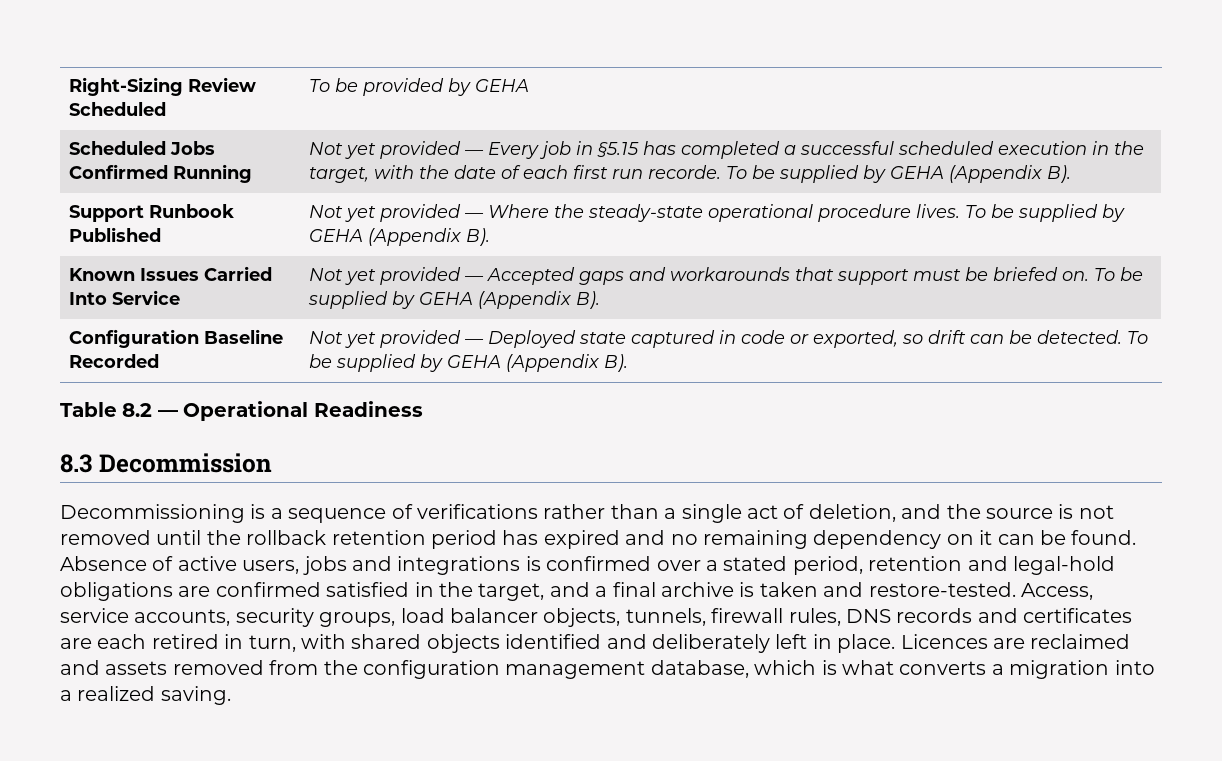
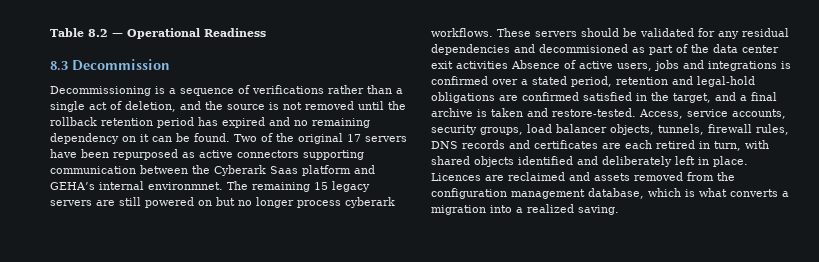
- Right-Sizing Review Scheduled | To be provided by GEHA
- Scheduled Jobs Confirmed Running | Not yet provided — Every job in §5.15 has completed a successful scheduled execution in the target, with the date of each first run recorde. To be supplied by GEHA (Appendix B).
- Support Runbook Published | Not yet provided — Where the steady-state operational procedure lives. To be supplied by GEHA (Appendix B).
- Known Issues Carried Into Service | Not yet provided — Accepted gaps and workarounds that support must be briefed on. To be supplied by GEHA (Appendix B).
- Configuration Baseline Recorded | Not yet provided — Deployed state captured in code or exported, so drift can be detected. To be supplied by GEHA (Appendix B).
- Absence of active users, jobs and integrations is confirmed over a stated period, retention and legal-hold obligations are confirmed satisfied in the target, and a final archive is taken and restore-tested.
+ Two of the original 17 servers have been repurposed as active connectors supporting communication between the Cyberark Saas platform and GEHA’s internal environmnet. The remaining 15 legacy servers are still powered on but no longer process cyberark workflows. These servers should be validated for any residual dependencies and decommisioned as part of the data center exit activities Absence of active users, jobs and integrations is confirmed over a stated period, retention and legal-hold obligations are confirmed satisfied in the target, and a final archive is taken and restore-tested.

